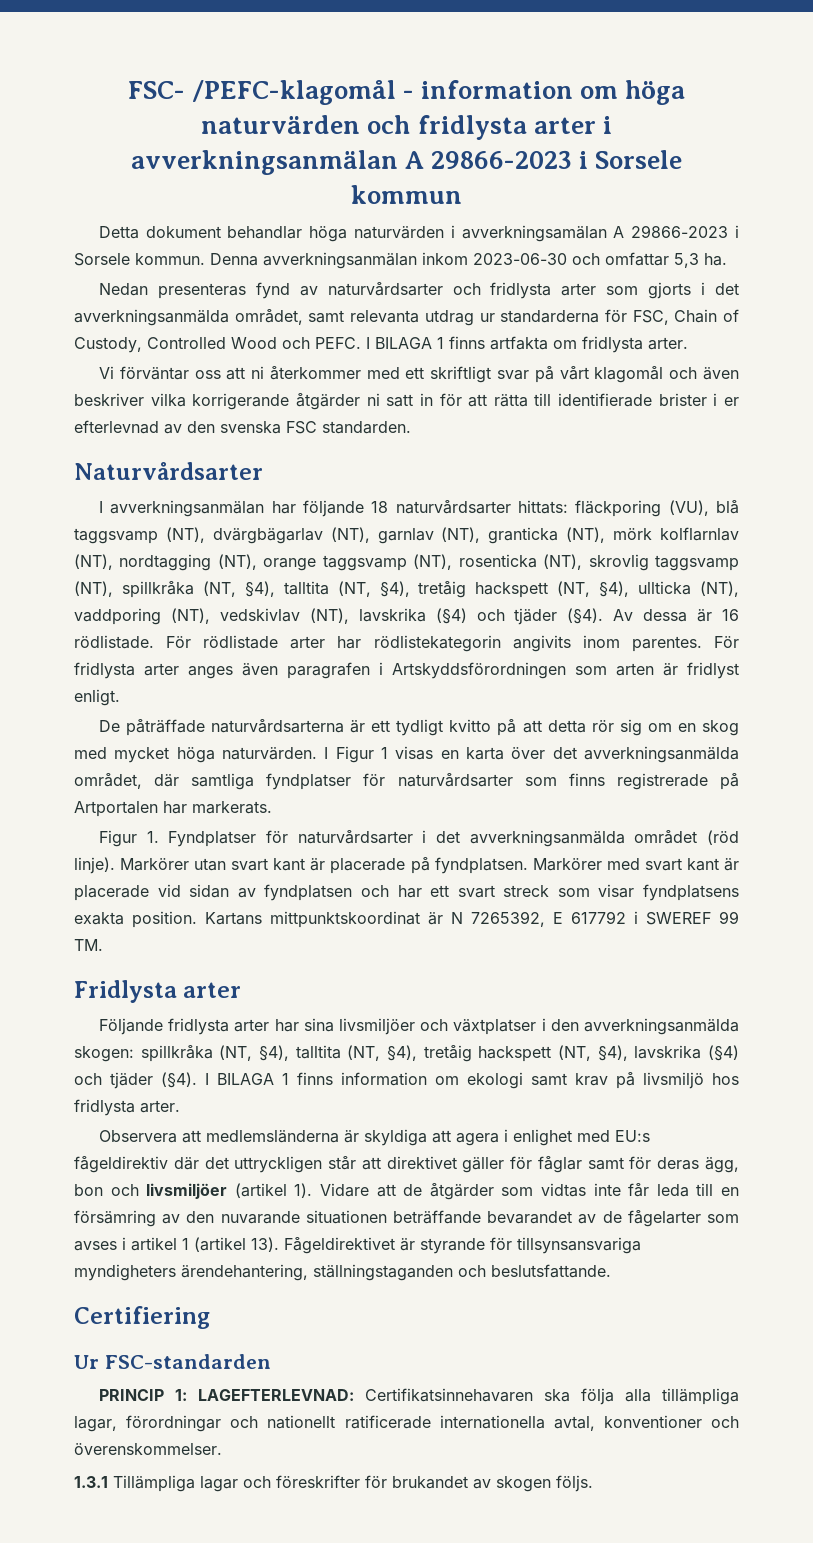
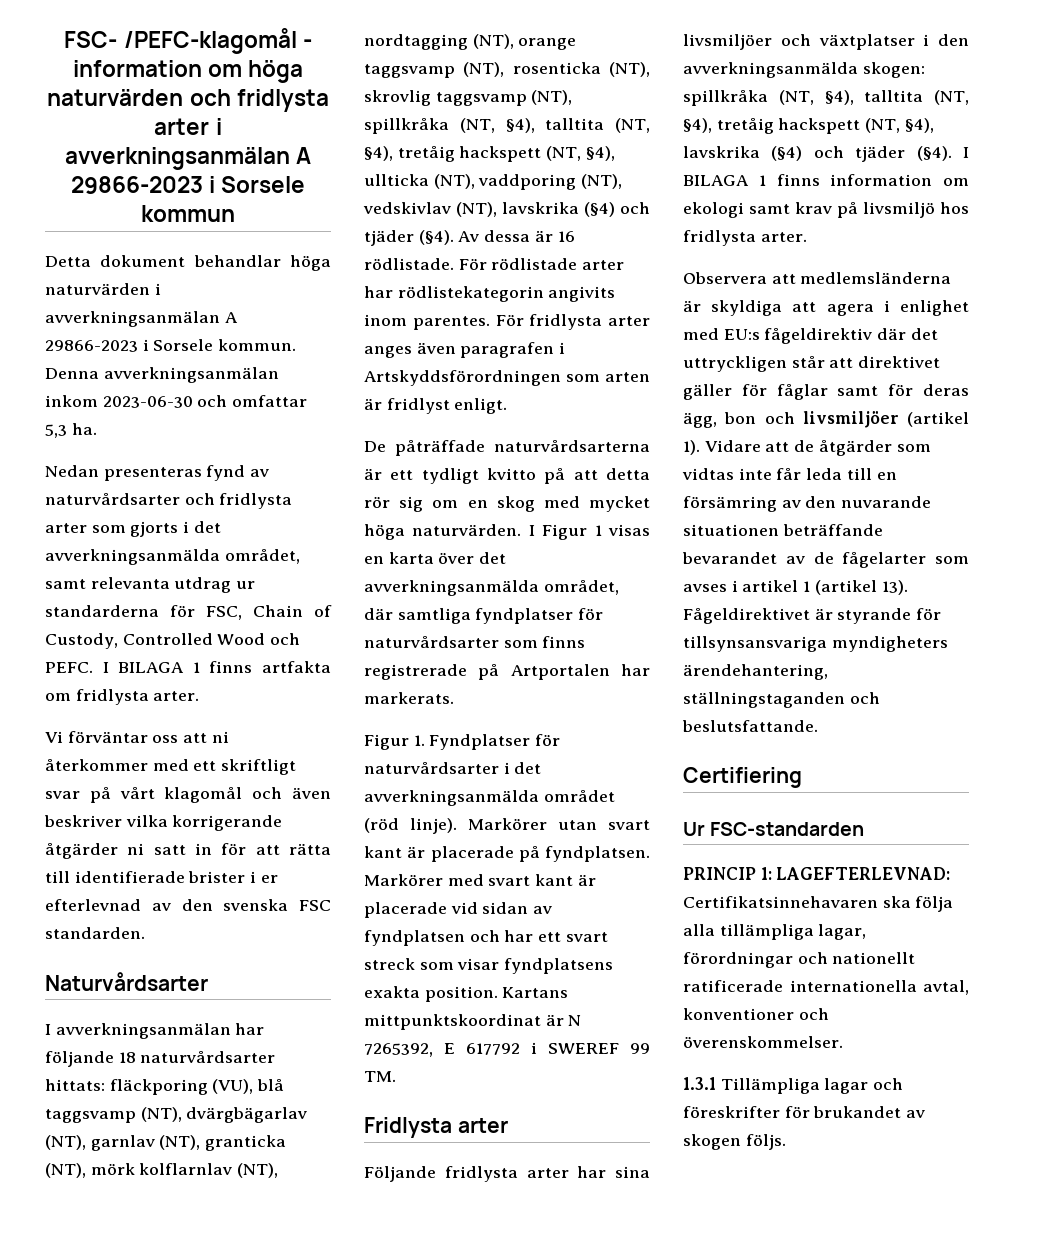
- Detta dokument behandlar höga naturvärden i avverkningsamälan A 29866-2023 i Sorsele kommun.
+ Detta dokument behandlar höga naturvärden i avverkningsanmälan A 29866-2023 i Sorsele kommun.

